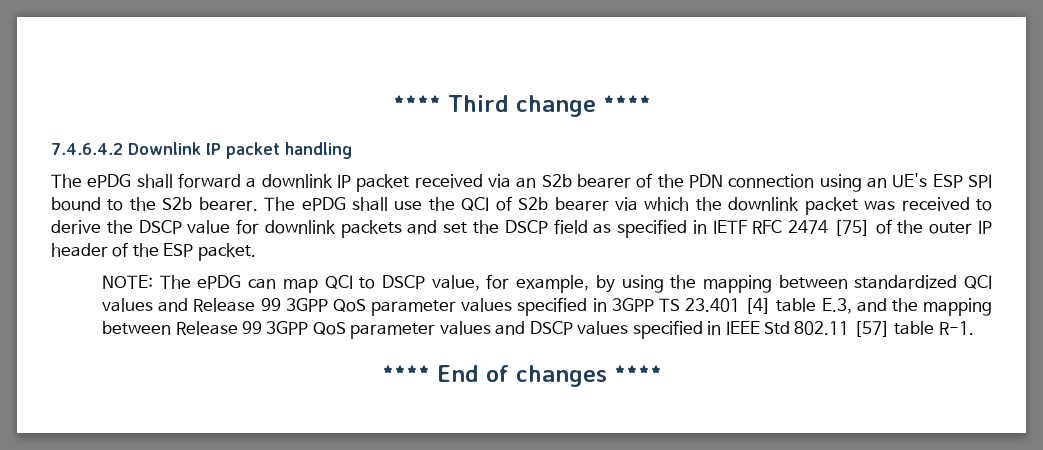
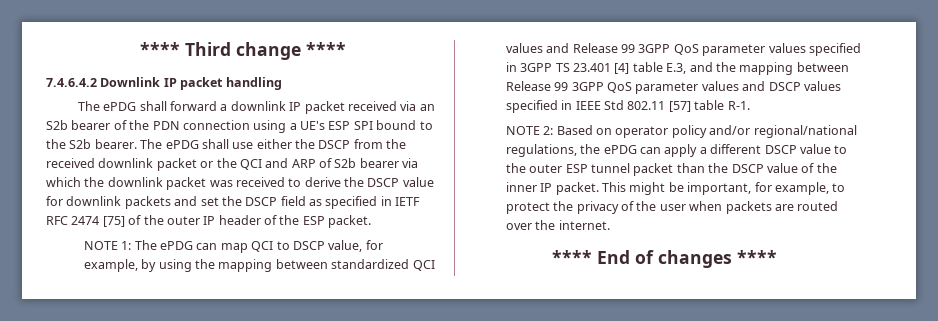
- The ePDG shall forward a downlink IP packet received via an S2b bearer of the PDN connection using an UE's ESP SPI bound to the S2b bearer.
+ The ePDG shall forward a downlink IP packet received via an S2b bearer of the PDN connection using a UE's ESP SPI bound to the S2b bearer.
- The ePDG shall use the QCI of S2b bearer via which the downlink packet was received to derive the DSCP value for downlink packets and set the DSCP field as specified in IETF RFC 2474 [75] of the outer IP header of the ESP packet.
+ The ePDG shall use either the DSCP from the received downlink packet or the QCI and ARP of S2b bearer via which the downlink packet was received to derive the DSCP value for downlink packets and set the DSCP field as specified in IETF RFC 2474 [75] of the outer IP header of the ESP packet.
- NOTE: The ePDG can map QCI to DSCP value, for example, by using the mapping between standardized QCI values and Release 99 3GPP QoS parameter values specified in 3GPP TS 23.401 [4] table E.3, and the mapping between Release 99 3GPP QoS parameter values and DSCP values specified in IEEE Std 802.11 [57] table R-1.
+ NOTE 1: The ePDG can map QCI to DSCP value, for example, by using the mapping between standardized QCI values and Release 99 3GPP QoS parameter values specified in 3GPP TS 23.401 [4] table E.3, and the mapping between Release 99 3GPP QoS parameter values and DSCP values specified in IEEE Std 802.11 [57] table R-1.
+ NOTE 2: Based on operator policy and/or regional/national regulations, the ePDG can apply a different DSCP value to the outer ESP tunnel packet than the DSCP value of the inner IP packet. This might be important, for example, to protect the privacy of the user when packets are routed over the internet.

